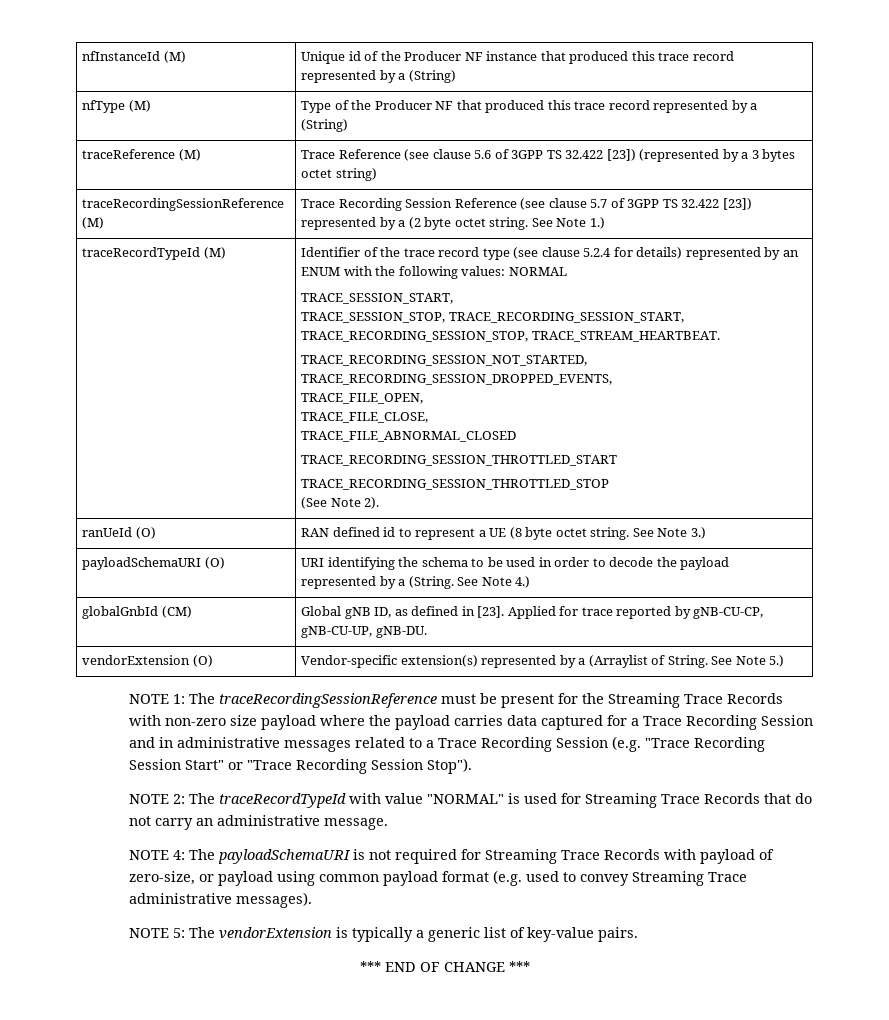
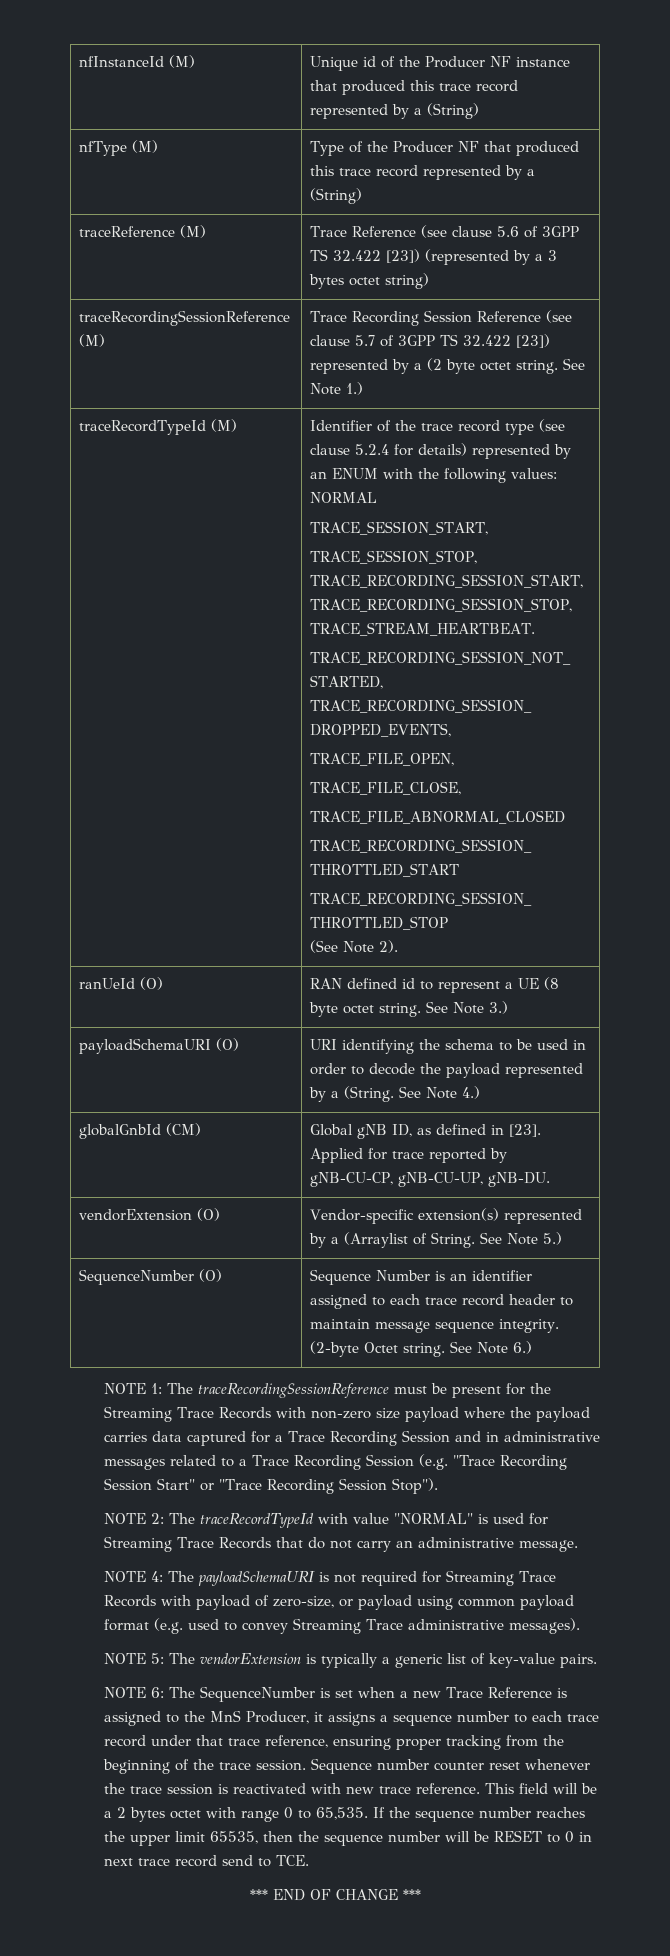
+ SequenceNumber (O) | Sequence Number is an identifier assigned to each trace record header to maintain message sequence integrity. (2-byte Octet string. See Note 6.)
+ NOTE 6: The SequenceNumber is set when a new Trace Reference is assigned to the MnS Producer, it assigns a sequence number to each trace record under that trace reference, ensuring proper tracking from the beginning of the trace session. Sequence number counter reset whenever the trace session is reactivated with new trace reference. This field will be a 2 bytes octet with range 0 to 65,535. If the sequence number reaches the upper limit 65535, then the sequence number will be RESET to 0 in next trace record send to TCE.

